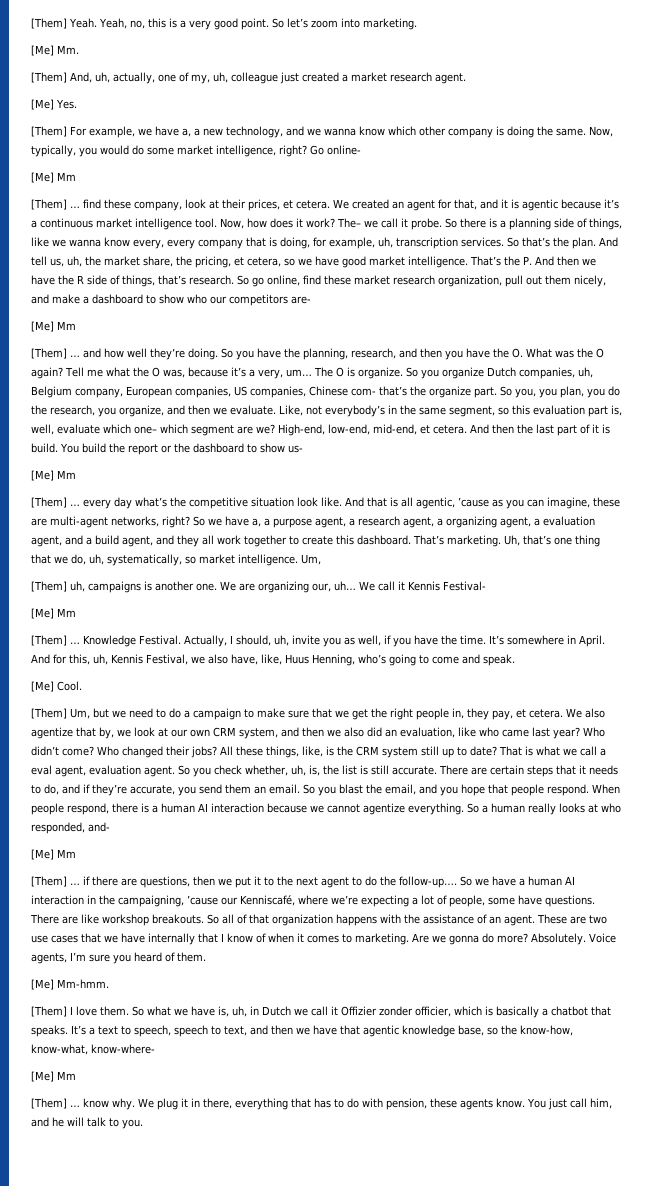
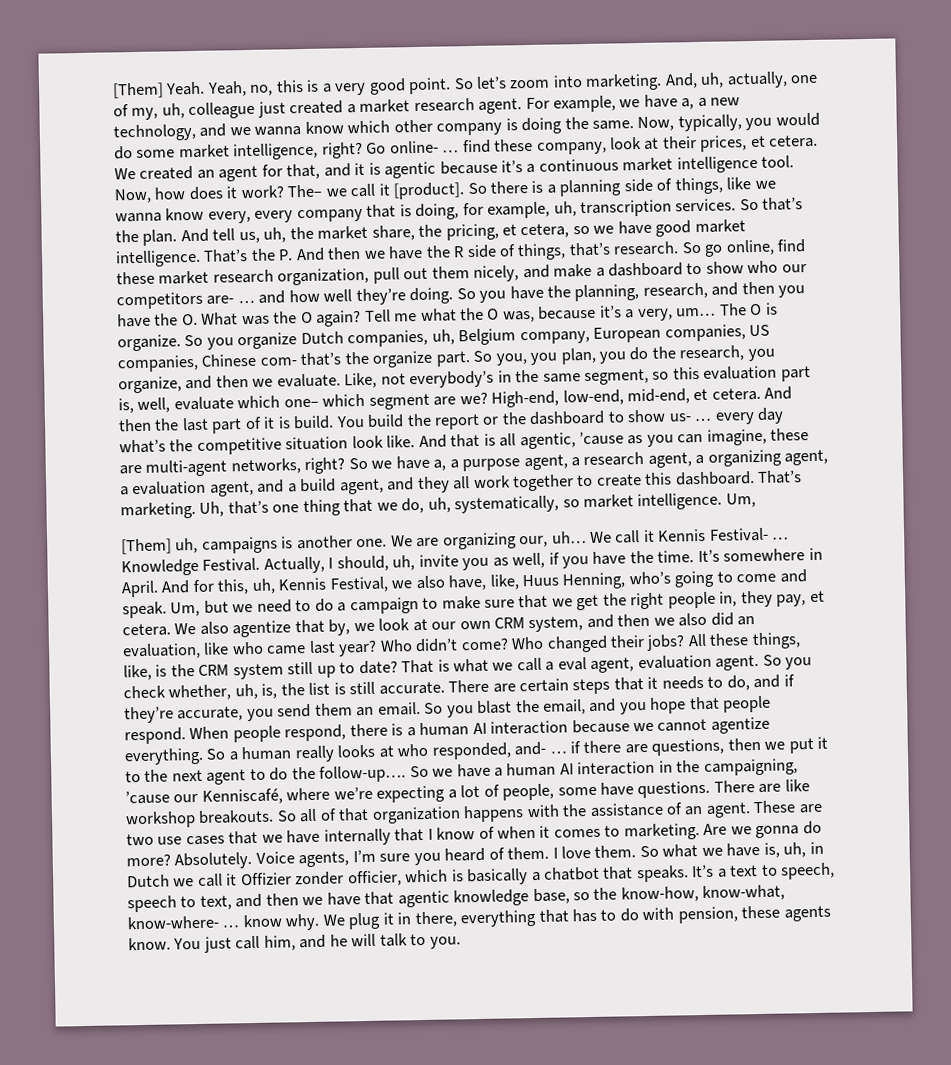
- So let’s zoom into marketing.
- [Me] Mm.
- [Them] And, uh, actually, one of my, uh, colleague just created a market research agent.
- [Me] Yes.
- [Them] For example, we have a, a new technology, and we wanna know which other company is doing the same.
+ So let’s zoom into marketing. And, uh, actually, one of my, uh, colleague just created a market research agent. For example, we have a, a new technology, and we wanna know which other company is doing the same.
- Go online-
- [Me] Mm
- [Them] … find these company, look at their prices, et cetera.
+ Go online- … find these company, look at their prices, et cetera.
- The– we call it probe.
+ The– we call it [product].
- So go online, find these market research organization, pull out them nicely, and make a dashboard to show who our competitors are-
- [Me] Mm
- [Them] … and how well they’re doing.
+ So go online, find these market research organization, pull out them nicely, and make a dashboard to show who our competitors are- … and how well they’re doing.
- You build the report or the dashboard to show us-
- [Me] Mm
- [Them] … every day what’s the competitive situation look like.
+ You build the report or the dashboard to show us- … every day what’s the competitive situation look like.
- We call it Kennis Festival-
- [Me] Mm
- [Them] …
+ We call it Kennis Festival- …
- And for this, uh, Kennis Festival, we also have, like, Huus Henning, who’s going to come and speak.
- [Me] Cool.
- [Them] Um, but we need to do a campaign to make sure that we get the right people in, they pay, et cetera.
+ And for this, uh, Kennis Festival, we also have, like, Huus Henning, who’s going to come and speak. Um, but we need to do a campaign to make sure that we get the right people in, they pay, et cetera.
- So a human really looks at who responded, and-
- [Me] Mm
- [Them] … if there are questions, then we put it to the next agent to do the follow-up….
+ So a human really looks at who responded, and- … if there are questions, then we put it to the next agent to do the follow-up….
- Voice agents, I’m sure you heard of them.
- [Me] Mm-hmm.
- [Them] I love them.
+ Voice agents, I’m sure you heard of them. I love them.
- It’s a text to speech, speech to text, and then we have that agentic knowledge base, so the know-how, know-what, know-where-
- [Me] Mm
- [Them] … know why.
+ It’s a text to speech, speech to text, and then we have that agentic knowledge base, so the know-how, know-what, know-where- … know why.

